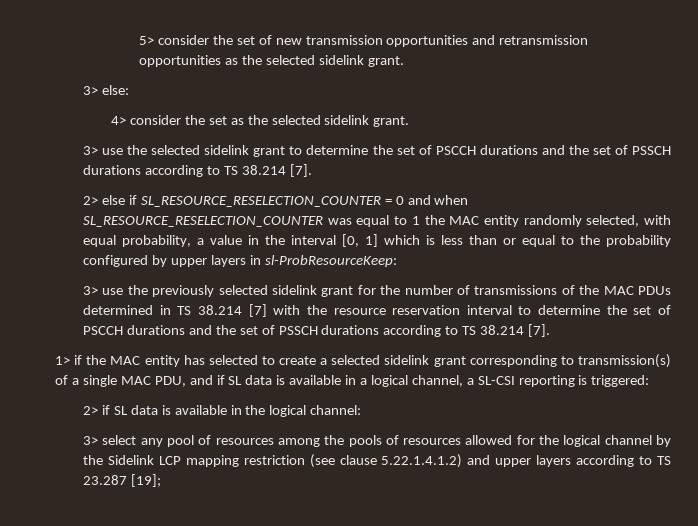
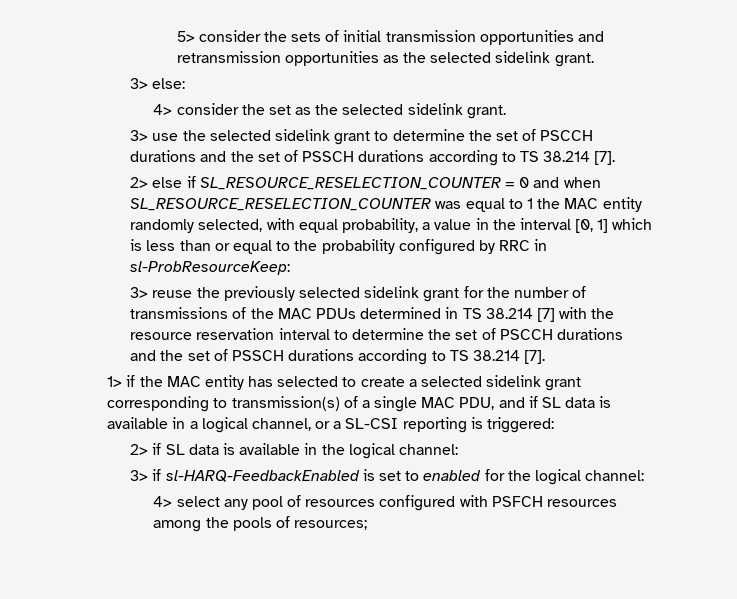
- 5> consider the set of new transmission opportunities and retransmission opportunities as the selected sidelink grant.
+ 5> consider the sets of initial transmission opportunities and retransmission opportunities as the selected sidelink grant.
- 2> else if SL_RESOURCE_RESELECTION_COUNTER = 0 and when SL_RESOURCE_RESELECTION_COUNTER was equal to 1 the MAC entity randomly selected, with equal probability, a value in the interval [0, 1] which is less than or equal to the probability configured by upper layers in sl-ProbResourceKeep:
+ 2> else if SL_RESOURCE_RESELECTION_COUNTER = 0 and when SL_RESOURCE_RESELECTION_COUNTER was equal to 1 the MAC entity randomly selected, with equal probability, a value in the interval [0, 1] which is less than or equal to the probability configured by RRC in sl-ProbResourceKeep:
- 3> use the previously selected sidelink grant for the number of transmissions of the MAC PDUs determined in TS 38.214 [7] with the resource reservation interval to determine the set of PSCCH durations and the set of PSSCH durations according to TS 38.214 [7].
+ 3> reuse the previously selected sidelink grant for the number of transmissions of the MAC PDUs determined in TS 38.214 [7] with the resource reservation interval to determine the set of PSCCH durations and the set of PSSCH durations according to TS 38.214 [7].
- 1> if the MAC entity has selected to create a selected sidelink grant corresponding to transmission(s) of a single MAC PDU, and if SL data is available in a logical channel, a SL-CSI reporting is triggered:
+ 1> if the MAC entity has selected to create a selected sidelink grant corresponding to transmission(s) of a single MAC PDU, and if SL data is available in a logical channel, or a SL-CSI reporting is triggered:
- 3> select any pool of resources among the pools of resources allowed for the logical channel by the Sidelink LCP mapping restriction (see clause 5.22.1.4.1.2) and upper layers according to TS 23.287 [19];
+ 3> if sl-HARQ-FeedbackEnabled is set to enabled for the logical channel:
+ 4> select any pool of resources configured with PSFCH resources among the pools of resources;

